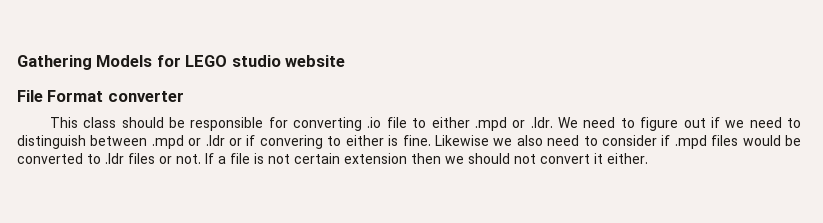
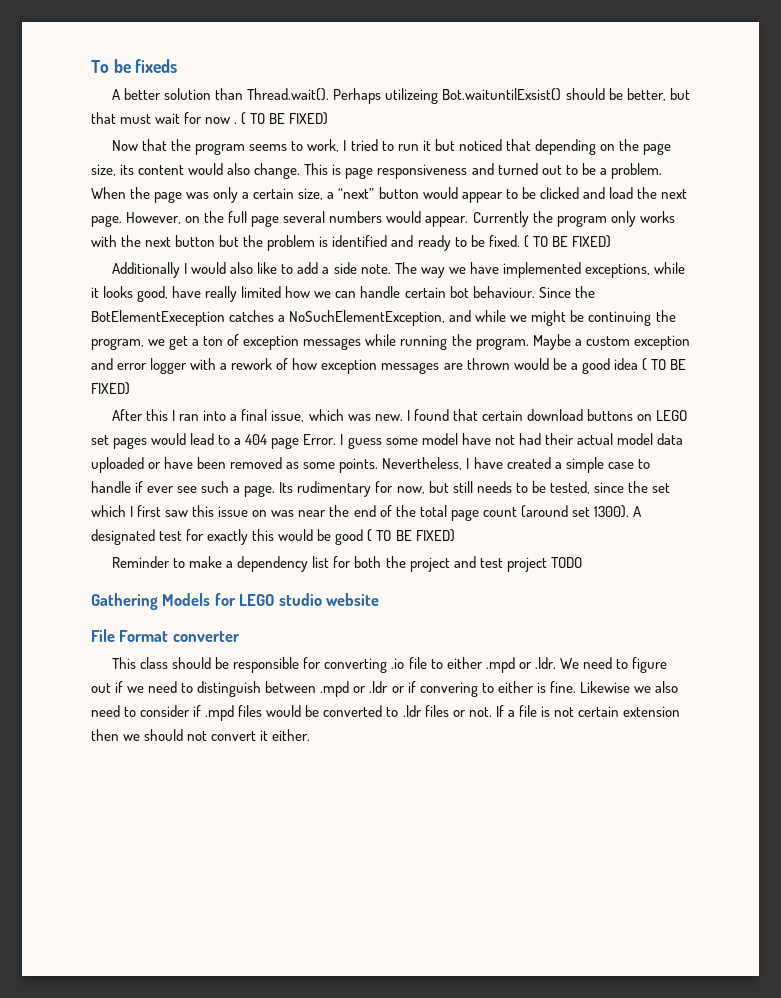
+ To be fixeds
+ A better solution than Thread.wait(). Perhaps utilizeing Bot.waituntilExsist() should be better, but that must wait for now . ( TO BE FIXED)
+ Now that the program seems to work, I tried to run it but noticed that depending on the page size, its content would also change. This is page responsiveness and turned out to be a problem. When the page was only a certain size, a “next” button would appear to be clicked and load the next page. However, on the full page several numbers would appear. Currently the program only works with the next button but the problem is identified and ready to be fixed. ( TO BE FIXED)
+ Additionally I would also like to add a side note. The way we have implemented exceptions, while it looks good, have really limited how we can handle certain bot behaviour. Since the BotElementExeception catches a NoSuchElementException, and while we might be continuing the program, we get a ton of exception messages while running the program. Maybe a custom exception and error logger with a rework of how exception messages are thrown would be a good idea ( TO BE FIXED)
+ After this I ran into a final issue, which was new. I found that certain download buttons on LEGO set pages would lead to a 404 page Error. I guess some model have not had their actual model data uploaded or have been removed as some points. Nevertheless, I have created a simple case to handle if ever see such a page. Its rudimentary for now, but still needs to be tested, since the set which I first saw this issue on was near the end of the total page count (around set 1300). A designated test for exactly this would be good ( TO BE FIXED)
+ Reminder to make a dependency list for both the project and test project TODO

